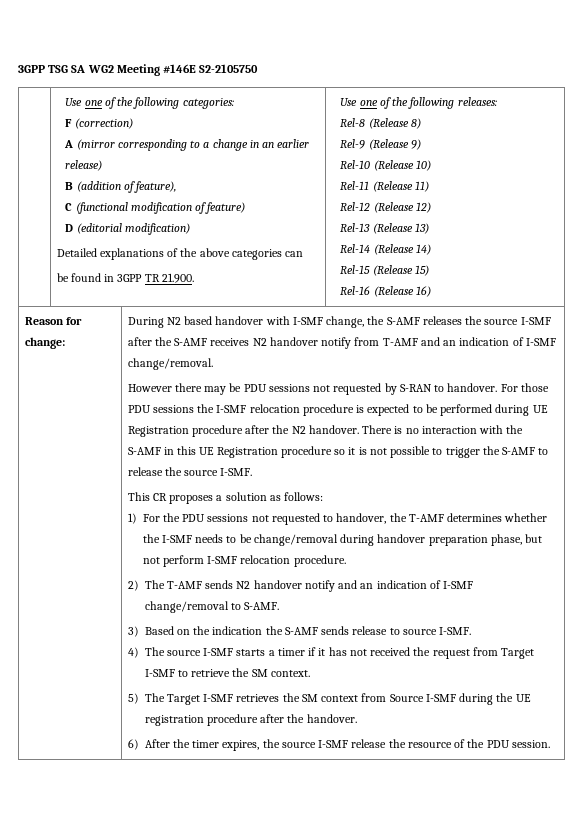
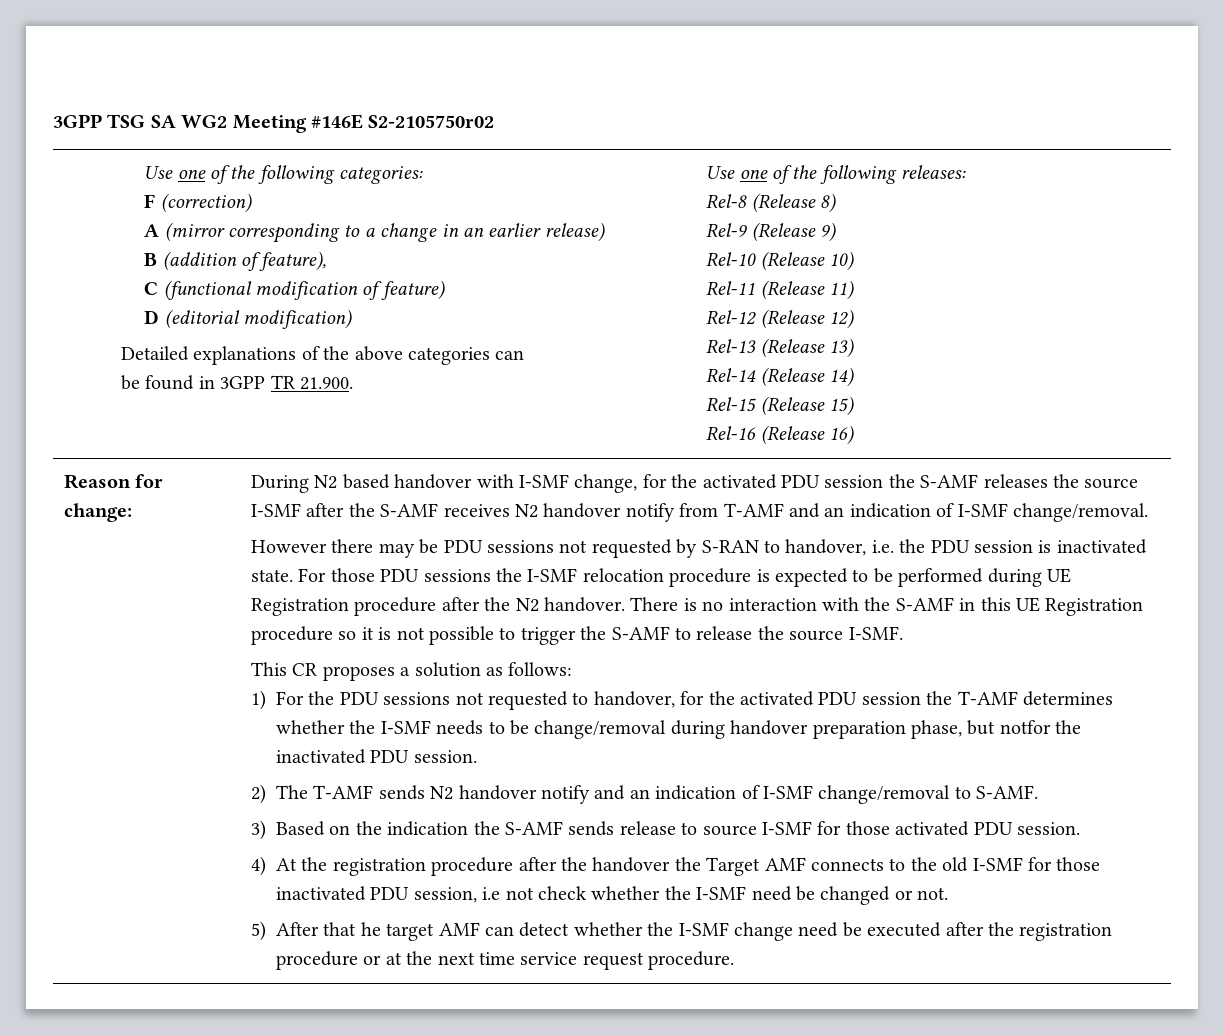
- 3GPP TSG SA WG2 Meeting #146E S2-2105750
+ 3GPP TSG SA WG2 Meeting #146E S2-2105750r02
- During N2 based handover with I-SMF change, the S-AMF releases the source I-SMF after the S-AMF receives N2 handover notify from T-AMF and an indication of I-SMF change/removal.
+ During N2 based handover with I-SMF change, for the activated PDU session the S-AMF releases the source I-SMF after the S-AMF receives N2 handover notify from T-AMF and an indication of I-SMF change/removal.
- However there may be PDU sessions not requested by S-RAN to handover.
+ However there may be PDU sessions not requested by S-RAN to handover, i.e. the PDU session is inactivated state.
- 1) For the PDU sessions not requested to handover, the T-AMF determines whether the I-SMF needs to be change/removal during handover preparation phase, but not perform I-SMF relocation procedure.
+ 1) For the PDU sessions not requested to handover, for the activated PDU session the T-AMF determines whether the I-SMF needs to be change/removal during handover preparation phase, but notfor the inactivated PDU session.
- 3) Based on the indication the S-AMF sends release to source I-SMF.
- 4) The source I-SMF starts a timer if it has not received the request from Target I-SMF to retrieve the SM context.
- 5) The Target I-SMF retrieves the SM context from Source I-SMF during the UE registration procedure after the handover.
- 6) After the timer expires, the source I-SMF release the resource of the PDU session.
+ 3) Based on the indication the S-AMF sends release to source I-SMF for those activated PDU session.
+ 4) At the registration procedure after the handover the Target AMF connects to the old I-SMF for those inactivated PDU session, i.e not check whether the I-SMF need be changed or not.
+ 5) After that he target AMF can detect whether the I-SMF change need be executed after the registration procedure or at the next time service request procedure.

